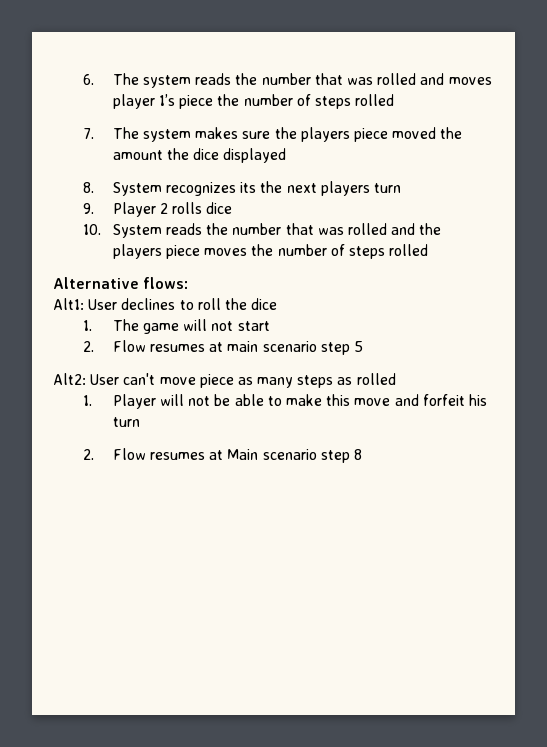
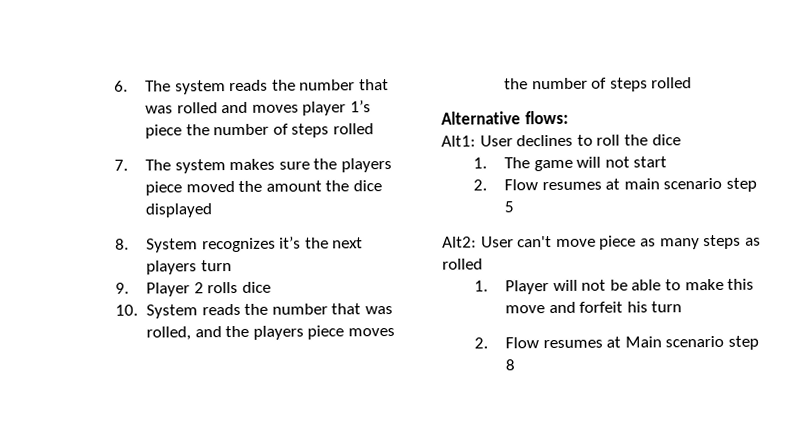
- 8. System recognizes its the next players turn
+ 8. System recognizes it’s the next players turn
- 10. System reads the number that was rolled and the players piece moves the number of steps rolled
+ 10. System reads the number that was rolled, and the players piece moves the number of steps rolled

